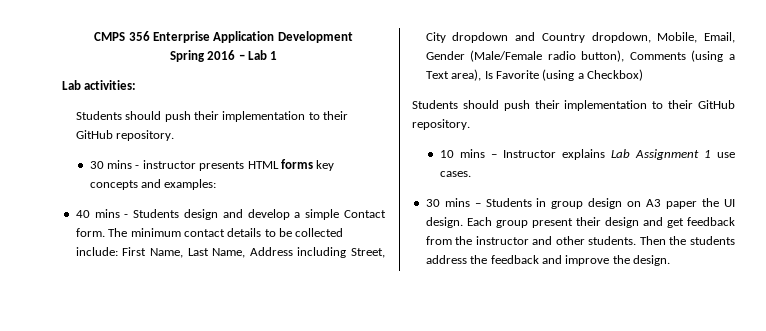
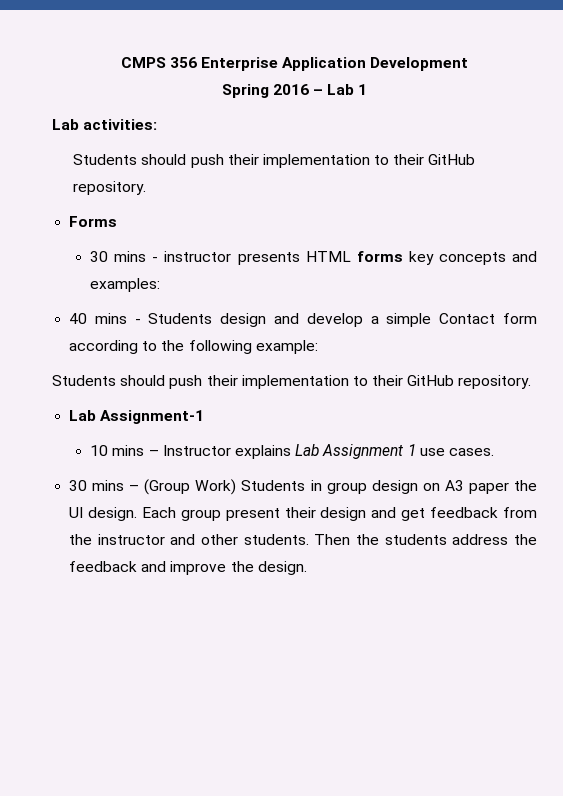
+ Forms
- 40 mins - Students design and develop a simple Contact form. The minimum contact details to be collected include: First Name, Last Name, Address including Street, City dropdown and Country dropdown, Mobile, Email, Gender (Male/Female radio button), Comments (using a Text area), Is Favorite (using a Checkbox)
+ 40 mins - Students design and develop a simple Contact form according to the following example:
  Students should push their implementation to their GitHub repository.
+ Lab Assignment-1
- 30 mins – Students in group design on A3 paper the UI design.
+ 30 mins – (Group Work) Students in group design on A3 paper the UI design.

